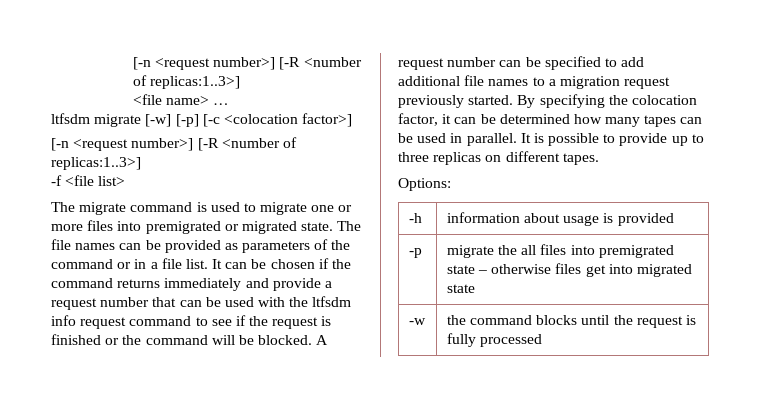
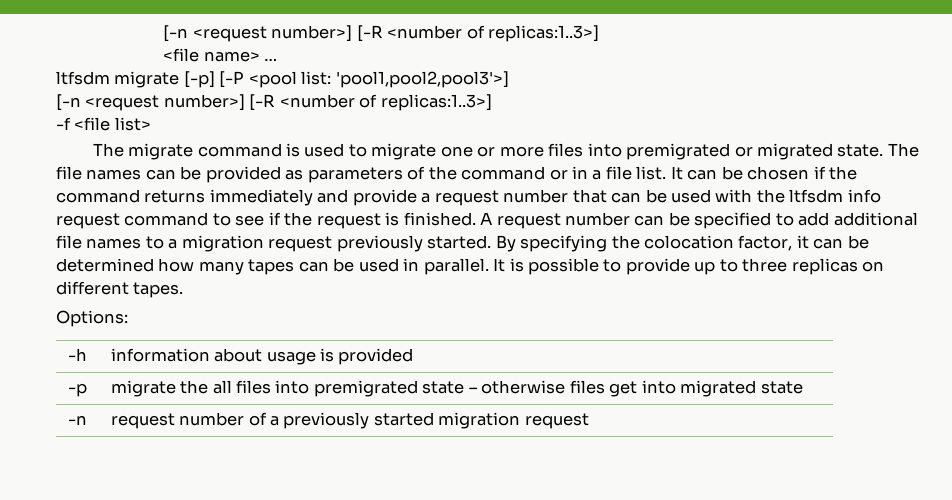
- ltfsdm migrate [-w] [-p] [-c <colocation factor>]
+ ltfsdm migrate [-p] [-P <pool list: 'pool1,pool2,pool3'>]
- It can be chosen if the command returns immediately and provide a request number that can be used with the ltfsdm info request command to see if the request is finished or the command will be blocked.
+ It can be chosen if the command returns immediately and provide a request number that can be used with the ltfsdm info request command to see if the request is finished.
- -w | the command blocks until the request is fully processed
+ -n | request number of a previously started migration request

